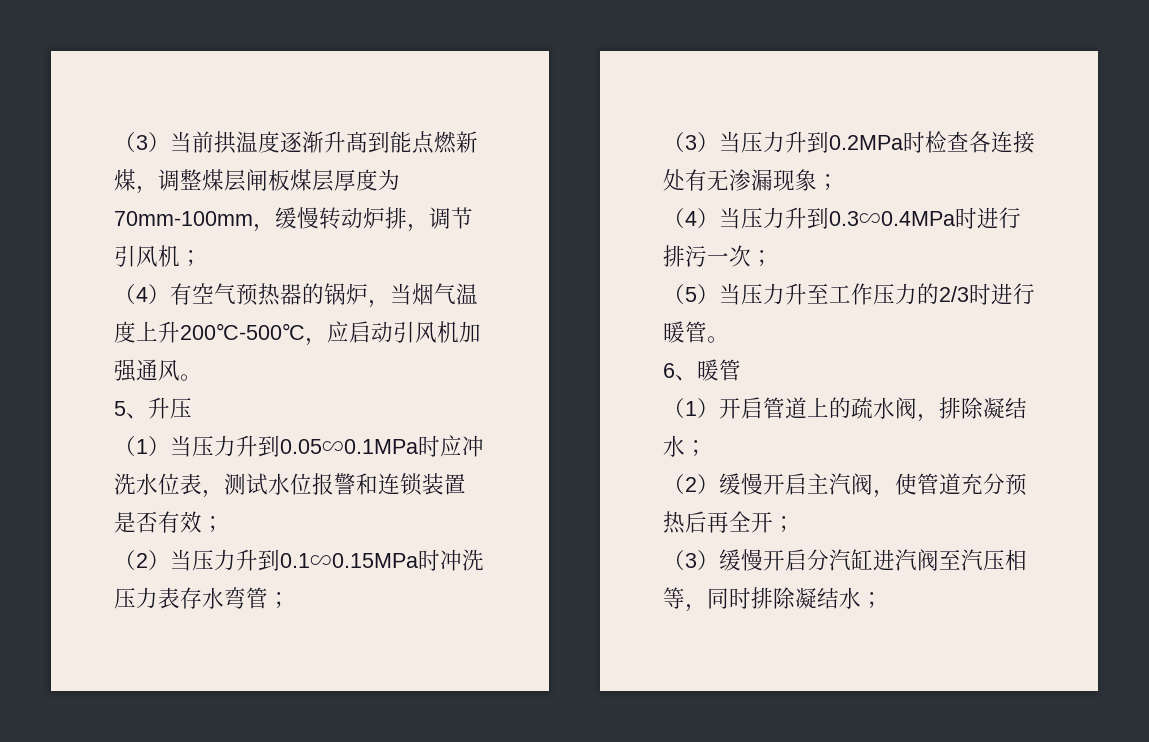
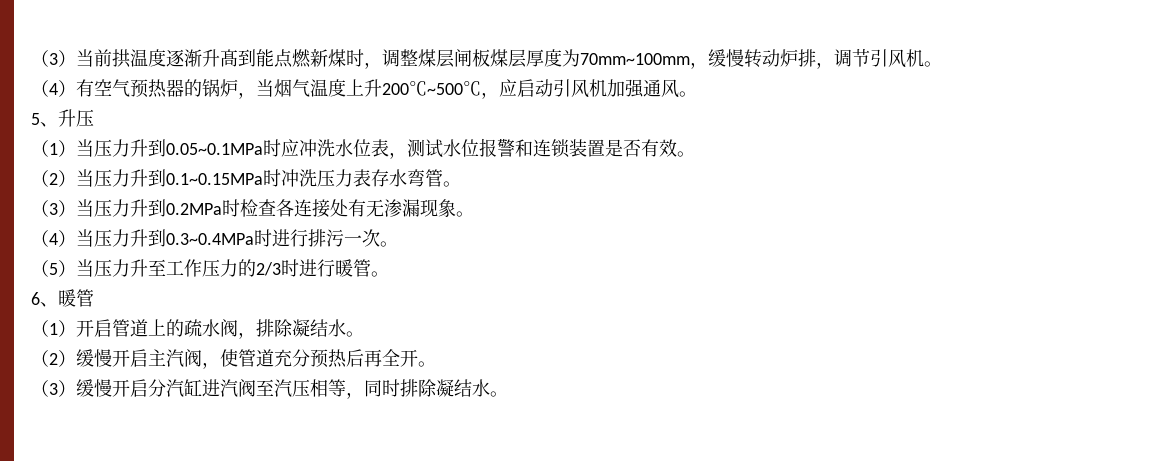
- （3）当前拱温度逐渐升髙到能点燃新煤，调整煤层闸板煤层厚度为70mm-100mm，缓慢转动炉排，调节引风机；
+ （3）当前拱温度逐渐升髙到能点燃新煤时，调整煤层闸板煤层厚度为70mm~100mm，缓慢转动炉排，调节引风机。
- （4）有空气预热器的锅炉，当烟气温度上升200℃-500℃，应启动引风机加强通风。
+ （4）有空气预热器的锅炉，当烟气温度上升200℃~500℃，应启动引风机加强通风。
- （1）当压力升到0.05∽0.1MPa时应冲洗水位表，测试水位报警和连锁装置是否有效；
+ （1）当压力升到0.05~0.1MPa时应冲洗水位表，测试水位报警和连锁装置是否有效。
- （2）当压力升到0.1∽0.15MPa时冲洗压力表存水弯管；
+ （2）当压力升到0.1~0.15MPa时冲洗压力表存水弯管。
- （3）当压力升到0.2MPa时检查各连接处有无渗漏现象；
+ （3）当压力升到0.2MPa时检查各连接处有无渗漏现象。
- （4）当压力升到0.3∽0.4MPa时进行排污一次；
+ （4）当压力升到0.3~0.4MPa时进行排污一次。
- （1）开启管道上的疏水阀，排除凝结水；
+ （1）开启管道上的疏水阀，排除凝结水。
- （2）缓慢开启主汽阀，使管道充分预热后再全开；
+ （2）缓慢开启主汽阀，使管道充分预热后再全开。
- （3）缓慢开启分汽缸进汽阀至汽压相等，同时排除凝结水；
+ （3）缓慢开启分汽缸进汽阀至汽压相等，同时排除凝结水。

